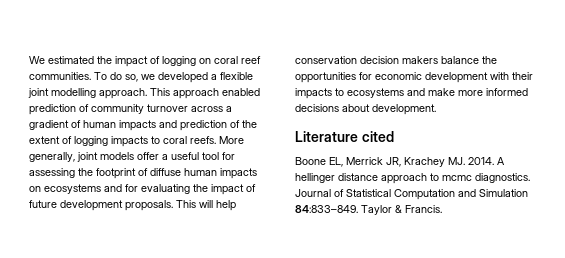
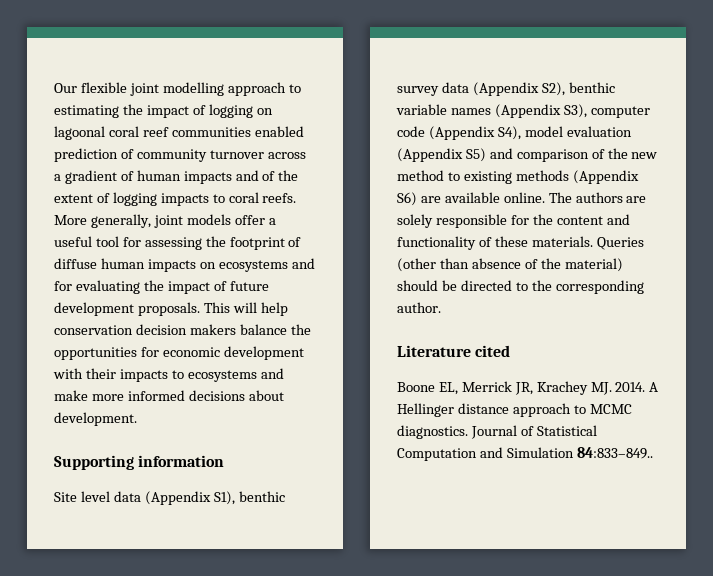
- We estimated the impact of logging on coral reef communities. To do so, we developed a flexible joint modelling approach. This approach enabled prediction of community turnover across a gradient of human impacts and prediction of the extent of logging impacts to coral reefs.
+ Our flexible joint modelling approach to estimating the impact of logging on lagoonal coral reef communities enabled prediction of community turnover across a gradient of human impacts and of the extent of logging impacts to coral reefs.
+ Supporting information
+ Site level data (Appendix S1), benthic survey data (Appendix S2), benthic variable names (Appendix S3), computer code (Appendix S4), model evaluation (Appendix S5) and comparison of the new method to existing methods (Appendix S6) are available online. The authors are solely responsible for the content and functionality of these materials. Queries (other than absence of the material) should be directed to the corresponding author.
- A hellinger distance approach to mcmc diagnostics.
+ A Hellinger distance approach to MCMC diagnostics.
- Journal of Statistical Computation and Simulation 84:833–849. Taylor & Francis.
+ Journal of Statistical Computation and Simulation 84:833–849..

